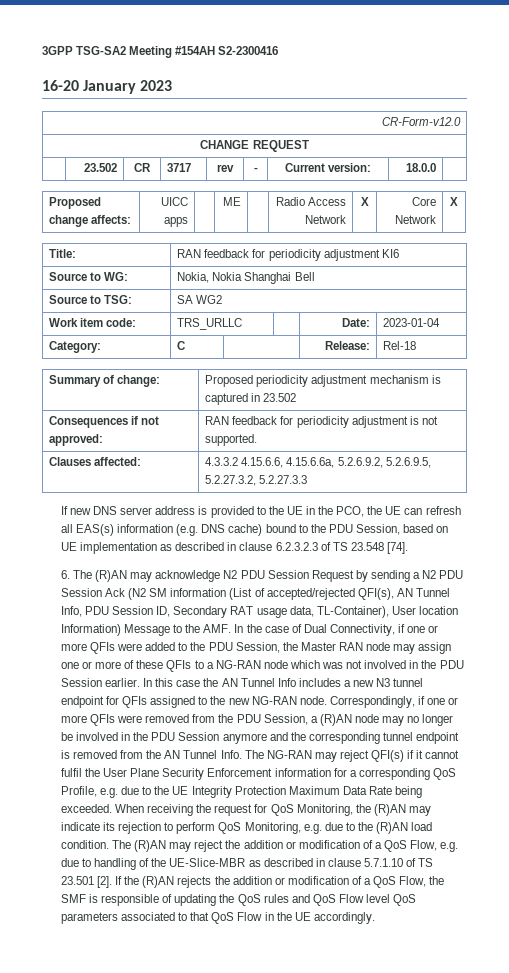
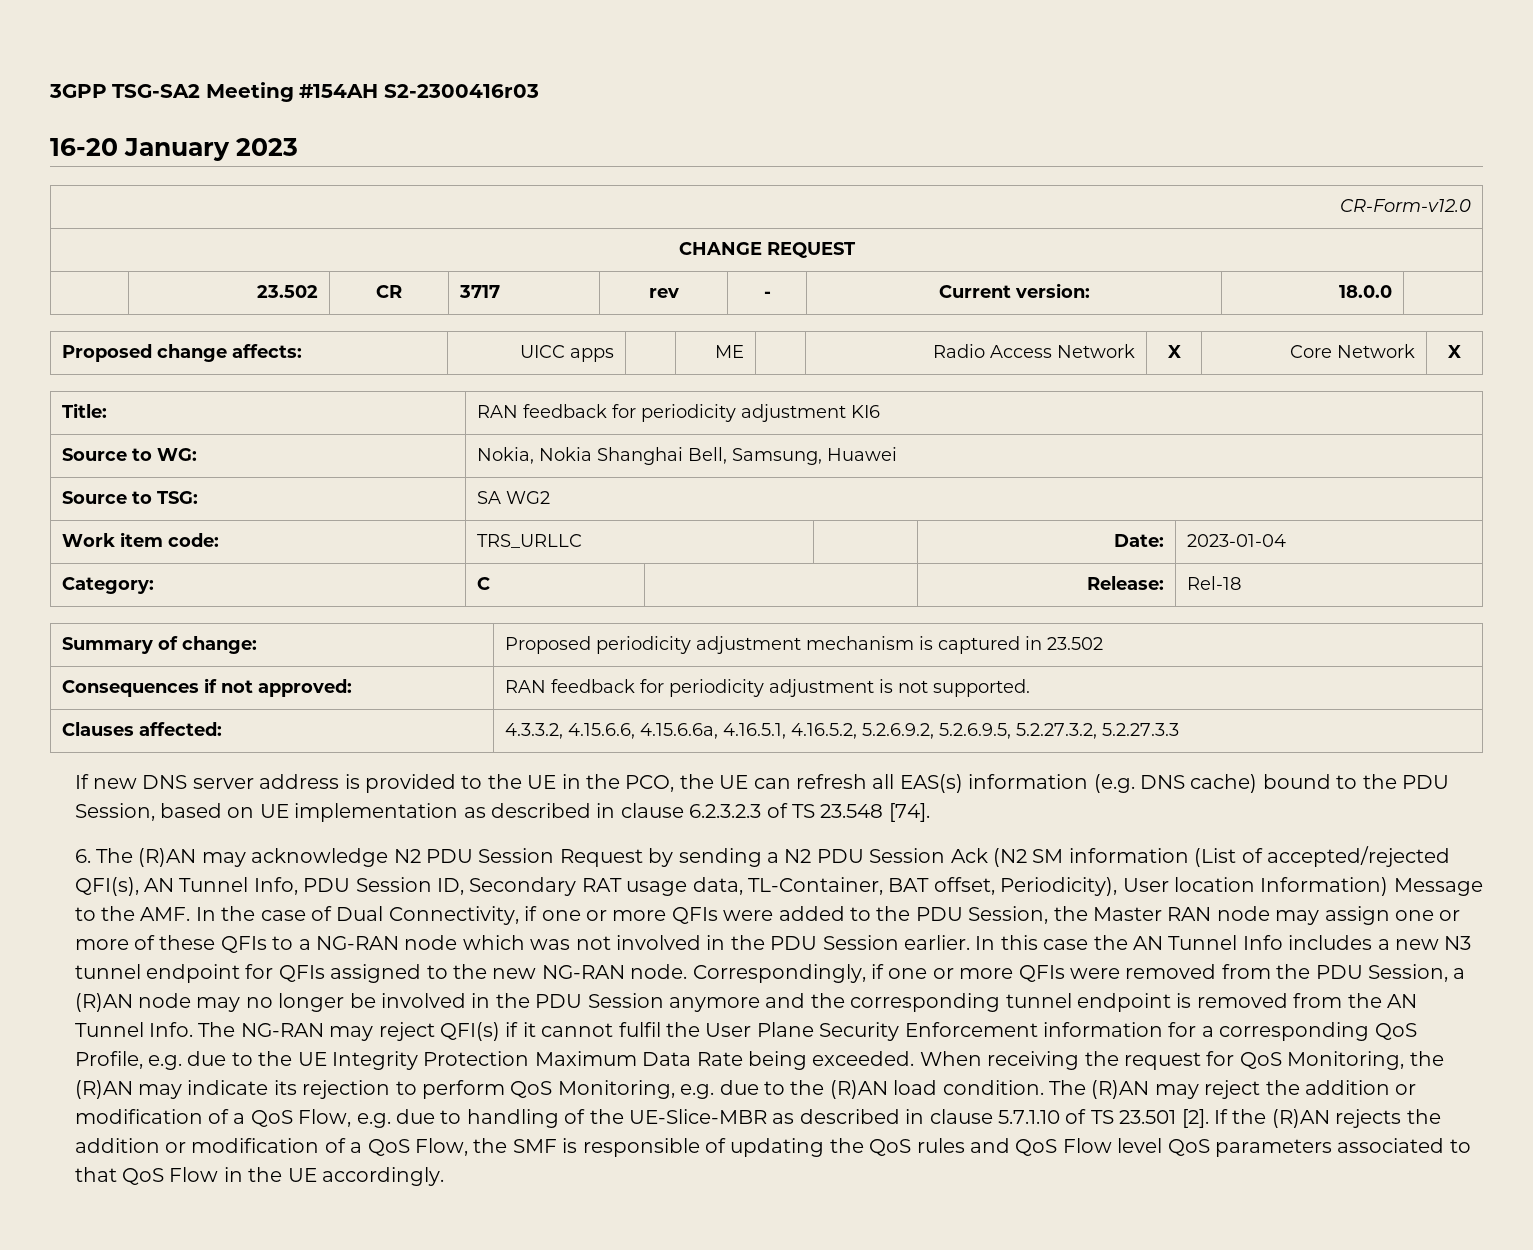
- 3GPP TSG-SA2 Meeting #154AH S2-2300416
+ 3GPP TSG-SA2 Meeting #154AH S2-2300416r03
- Source to WG: | Nokia, Nokia Shanghai Bell
+ Source to WG: | Nokia, Nokia Shanghai Bell, Samsung, Huawei
- Clauses affected: | 4.3.3.2 4.15.6.6, 4.15.6.6a, 5.2.6.9.2, 5.2.6.9.5, 5.2.27.3.2, 5.2.27.3.3
+ Clauses affected: | 4.3.3.2, 4.15.6.6, 4.15.6.6a, 4.16.5.1, 4.16.5.2, 5.2.6.9.2, 5.2.6.9.5, 5.2.27.3.2, 5.2.27.3.3
- 6. The (R)AN may acknowledge N2 PDU Session Request by sending a N2 PDU Session Ack (N2 SM information (List of accepted/rejected QFI(s), AN Tunnel Info, PDU Session ID, Secondary RAT usage data, TL-Container), User location Information) Message to the AMF. In the case of Dual Connectivity, if one or more QFIs were added to the PDU Session, the Master RAN node may assign one or more of these QFIs to a NG-RAN node which was not involved in the PDU Session earlier.
+ 6. The (R)AN may acknowledge N2 PDU Session Request by sending a N2 PDU Session Ack (N2 SM information (List of accepted/rejected QFI(s), AN Tunnel Info, PDU Session ID, Secondary RAT usage data, TL-Container, BAT offset, Periodicity), User location Information) Message to the AMF. In the case of Dual Connectivity, if one or more QFIs were added to the PDU Session, the Master RAN node may assign one or more of these QFIs to a NG-RAN node which was not involved in the PDU Session earlier.

